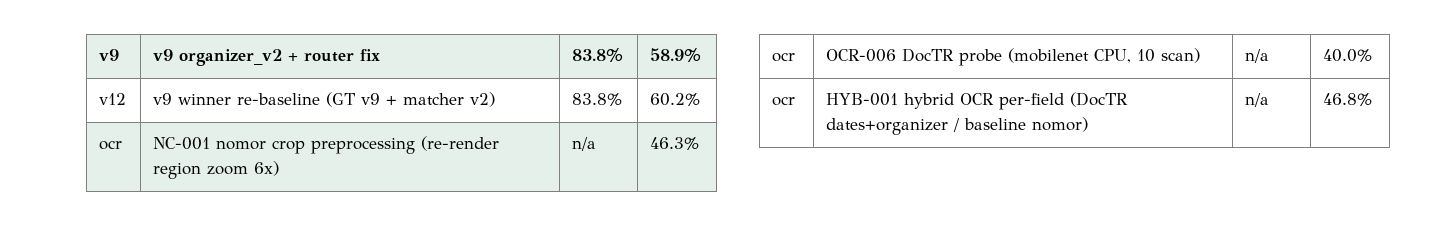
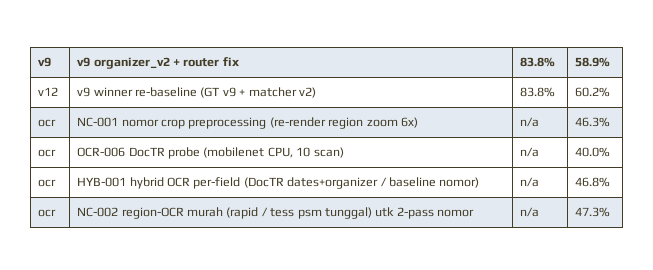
+ ocr | NC-002 region-OCR murah (rapid / tess psm tunggal) utk 2-pass nomor | n/a | 47.3%

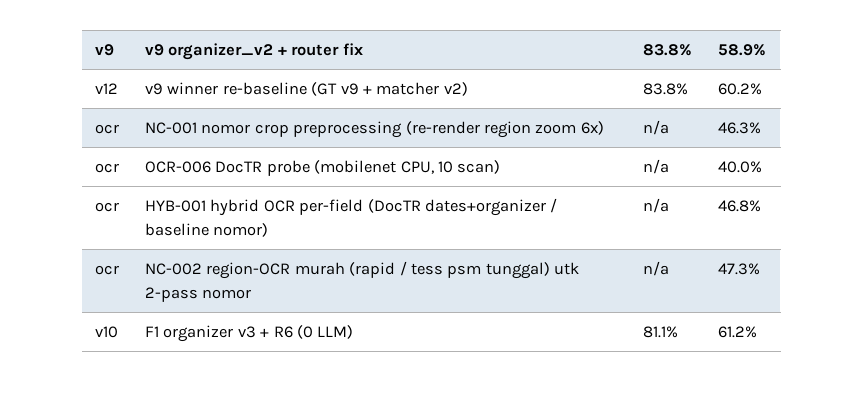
+ v10 | F1 organizer v3 + R6 (0 LLM) | 81.1% | 61.2%

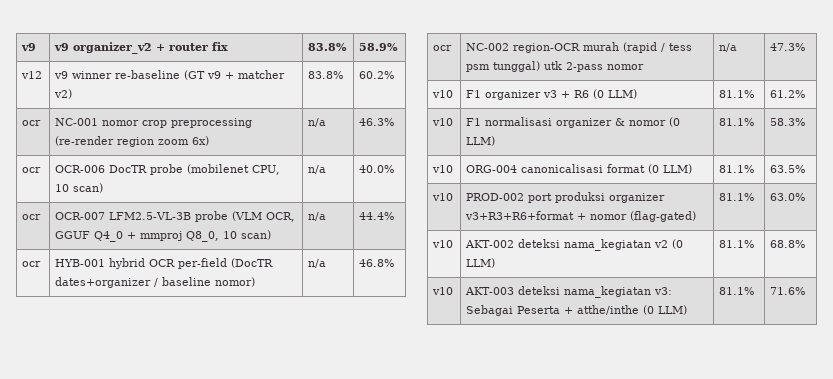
+ ocr | OCR-007 LFM2.5-VL-3B probe (VLM OCR, GGUF Q4_0 + mmproj Q8_0, 10 scan) | n/a | 44.4%
+ v10 | F1 normalisasi organizer & nomor (0 LLM) | 81.1% | 58.3%
+ v10 | ORG-004 canonicalisasi format (0 LLM) | 81.1% | 63.5%
+ v10 | PROD-002 port produksi organizer v3+R3+R6+format + nomor (flag-gated) | 81.1% | 63.0%
+ v10 | AKT-002 deteksi nama_kegiatan v2 (0 LLM) | 81.1% | 68.8%
+ v10 | AKT-003 deteksi nama_kegiatan v3: Sebagai Peserta + atthe/inthe (0 LLM) | 81.1% | 71.6%

